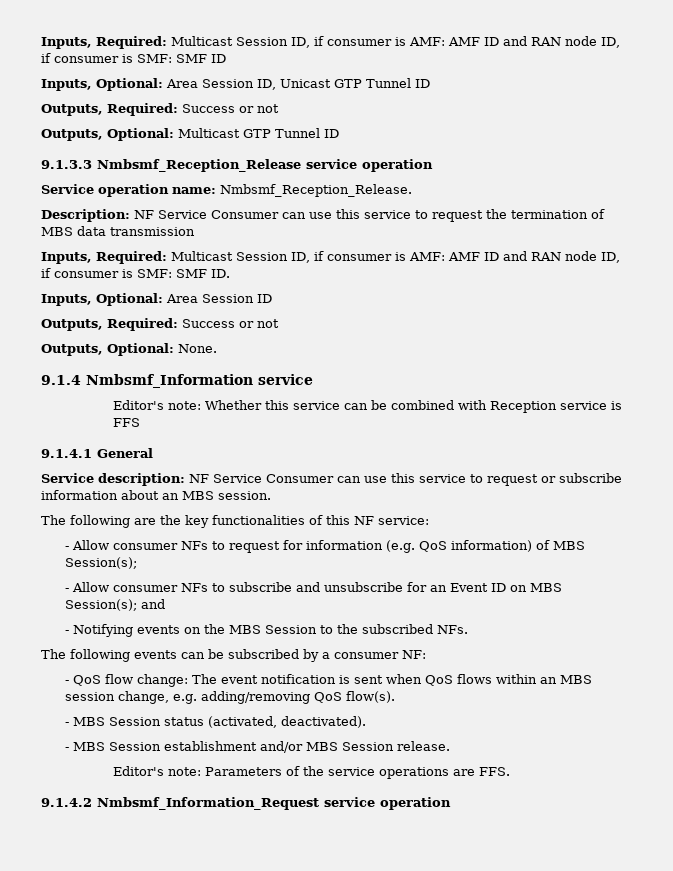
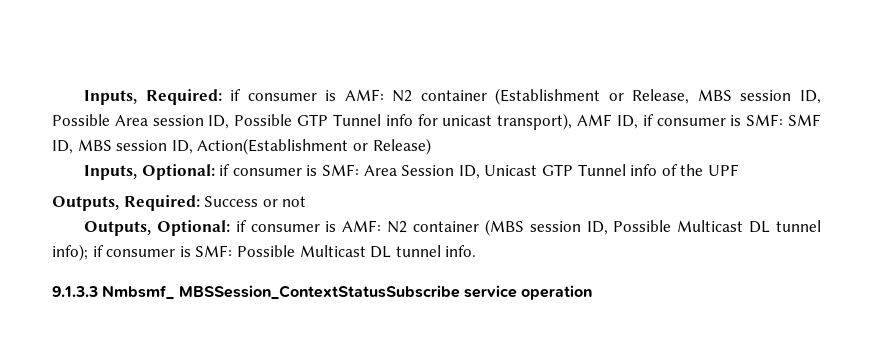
- Inputs, Required: Multicast Session ID, if consumer is AMF: AMF ID and RAN node ID, if consumer is SMF: SMF ID
- Inputs, Optional: Area Session ID, Unicast GTP Tunnel ID
+ Inputs, Required: if consumer is AMF: N2 container (Establishment or Release, MBS session ID, Possible Area session ID, Possible GTP Tunnel info for unicast transport), AMF ID, if consumer is SMF: SMF ID, MBS session ID, Action(Establishment or Release)
+ Inputs, Optional: if consumer is SMF: Area Session ID, Unicast GTP Tunnel info of the UPF
  Outputs, Required: Success or not
- Outputs, Optional: Multicast GTP Tunnel ID
- 9.1.3.3 Nmbsmf_Reception_Release service operation
- Service operation name: Nmbsmf_Reception_Release.
- Description: NF Service Consumer can use this service to request the termination of MBS data transmission
- Inputs, Required: Multicast Session ID, if consumer is AMF: AMF ID and RAN node ID, if consumer is SMF: SMF ID.
- Inputs, Optional: Area Session ID
- Outputs, Required: Success or not
- Outputs, Optional: None.
- 9.1.4 Nmbsmf_Information service
- Editor's note: Whether this service can be combined with Reception service is FFS
- 9.1.4.1 General
- Service description: NF Service Consumer can use this service to request or subscribe information about an MBS session.
- The following are the key functionalities of this NF service:
- - Allow consumer NFs to request for information (e.g. QoS information) of MBS Session(s);
- - Allow consumer NFs to subscribe and unsubscribe for an Event ID on MBS Session(s); and
- - Notifying events on the MBS Session to the subscribed NFs.
- The following events can be subscribed by a consumer NF:
- - QoS flow change: The event notification is sent when QoS flows within an MBS session change, e.g. adding/removing QoS flow(s).
- - MBS Session status (activated, deactivated).
- - MBS Session establishment and/or MBS Session release.
- Editor's note: Parameters of the service operations are FFS.
- 9.1.4.2 Nmbsmf_Information_Request service operation
+ Outputs, Optional: if consumer is AMF: N2 container (MBS session ID, Possible Multicast DL tunnel info); if consumer is SMF: Possible Multicast DL tunnel info.
+ 9.1.3.3 Nmbsmf_ MBSSession_ContextStatusSubscribe service operation

